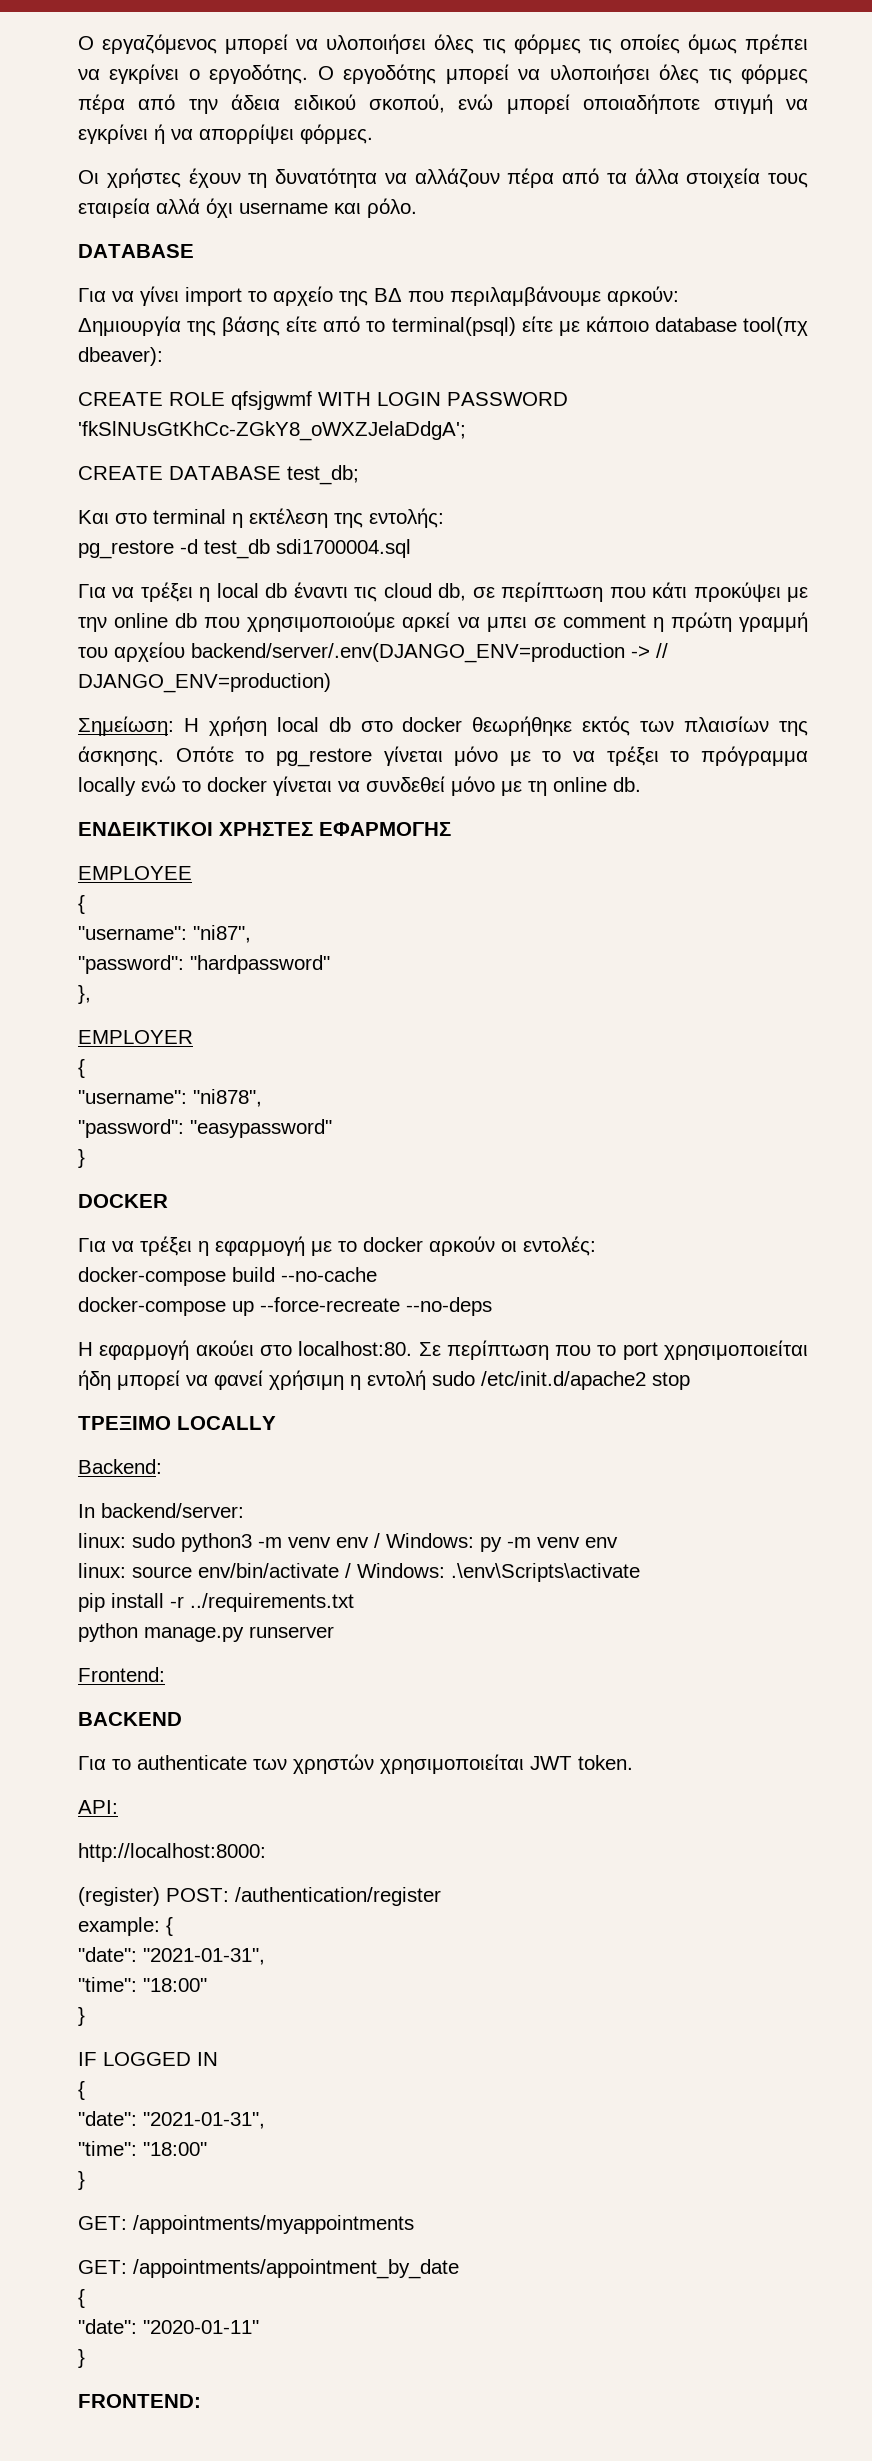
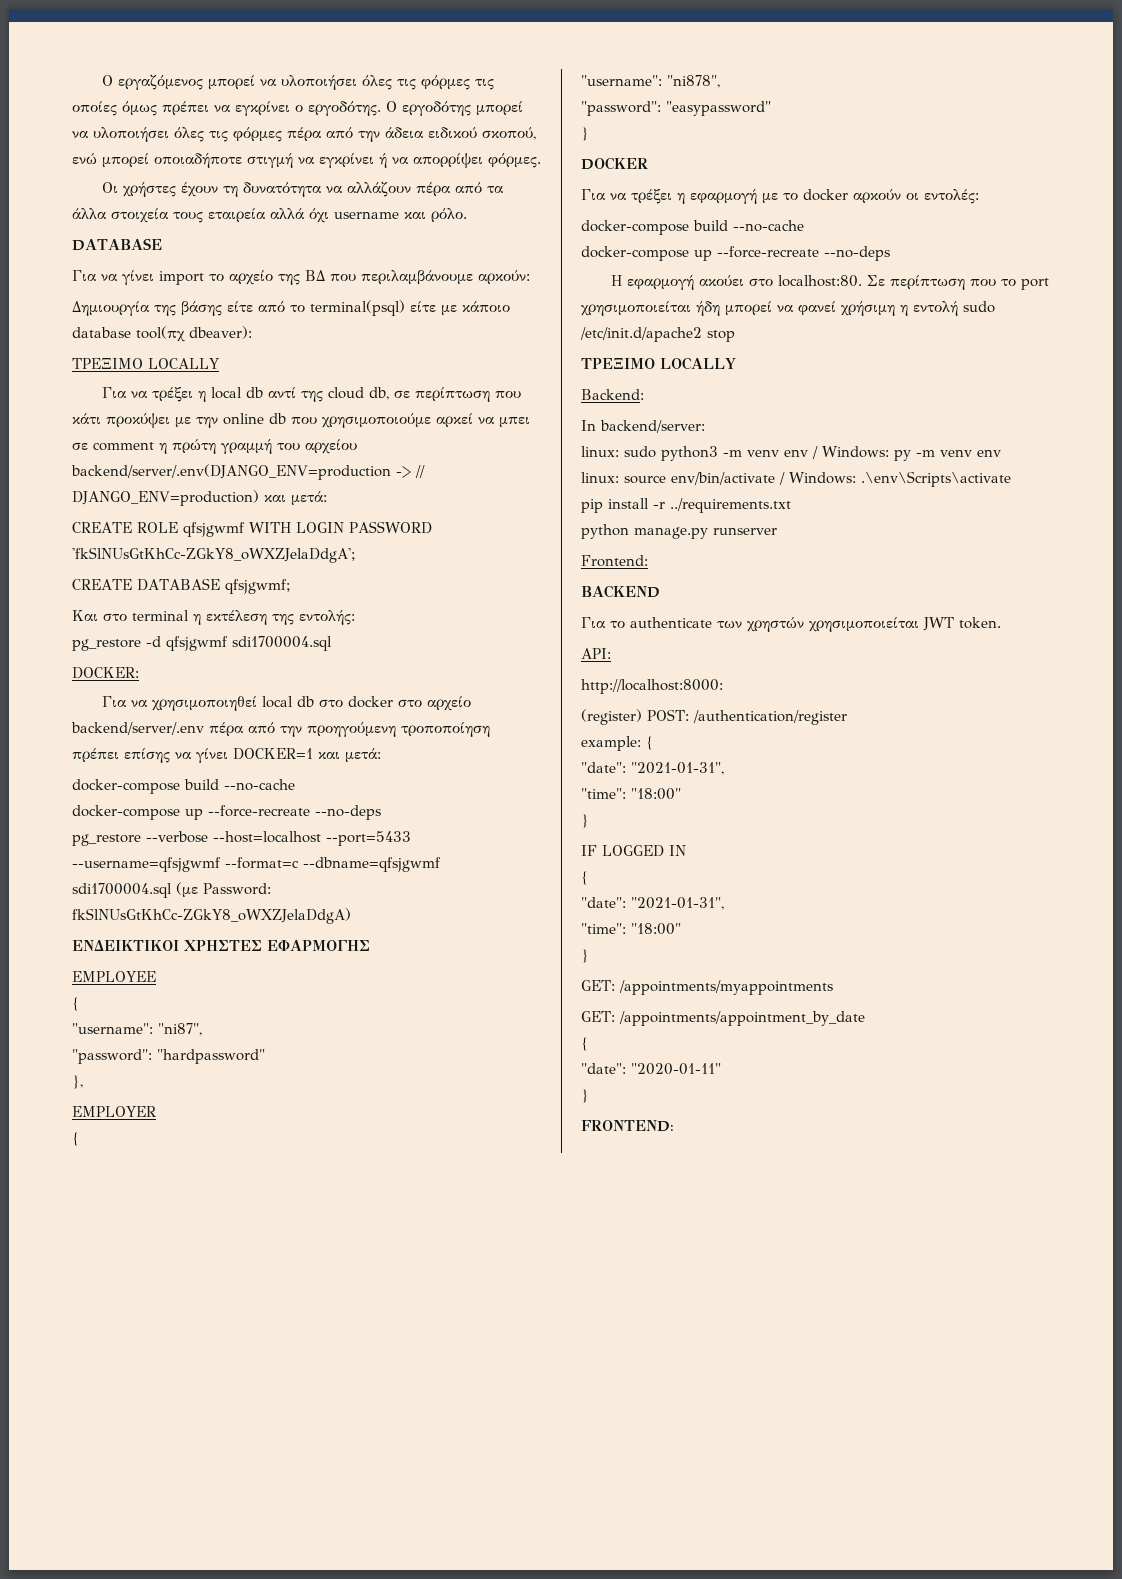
  Δημιουργία της βάσης είτε από το terminal(psql) είτε με κάποιο database tool(πχ dbeaver):
- CREATE ROLE qfsjgwmf WITH LOGIN PASSWORD 'fkSlNUsGtKhCc-ZGkY8_oWXZJelaDdgA';
- CREATE DATABASE test_db;
- Και στο terminal η εκτέλεση της εντολής:
- pg_restore -d test_db sdi1700004.sql
+ ΤΡΕΞΙΜΟ LOCALLY
- Για να τρέξει η local db έναντι τις cloud db, σε περίπτωση που κάτι προκύψει με την online db που χρησιμοποιούμε αρκεί να μπει σε comment η πρώτη γραμμή του αρχείου backend/server/.env(DJANGO_ENV=production -> // DJANGO_ENV=production)
- Σημείωση: Η χρήση local db στο docker θεωρήθηκε εκτός των πλαισίων της άσκησης. Οπότε το pg_restore γίνεται μόνο με το να τρέξει το πρόγραμμα locally ενώ το docker γίνεται να συνδεθεί μόνο με τη online db.
+ Για να τρέξει η local db αντί της cloud db, σε περίπτωση που κάτι προκύψει με την online db που χρησιμοποιούμε αρκεί να μπει σε comment η πρώτη γραμμή του αρχείου backend/server/.env(DJANGO_ENV=production -> // DJANGO_ENV=production) και μετά:
+ CREATE ROLE qfsjgwmf WITH LOGIN PASSWORD 'fkSlNUsGtKhCc-ZGkY8_oWXZJelaDdgA';
+ CREATE DATABASE qfsjgwmf;
+ Και στο terminal η εκτέλεση της εντολής:
+ pg_restore -d qfsjgwmf sdi1700004.sql
+ DOCKER:
+ Για να χρησιμοποιηθεί local db στο docker στο αρχείο backend/server/.env πέρα από την προηγούμενη τροποποίηση πρέπει επίσης να γίνει DOCKER=1 και μετά:
+ docker-compose build --no-cache
+ docker-compose up --force-recreate --no-deps
+ pg_restore --verbose --host=localhost --port=5433 --username=qfsjgwmf --format=c --dbname=qfsjgwmf sdi1700004.sql (με Password: fkSlNUsGtKhCc-ZGkY8_oWXZJelaDdgA)

